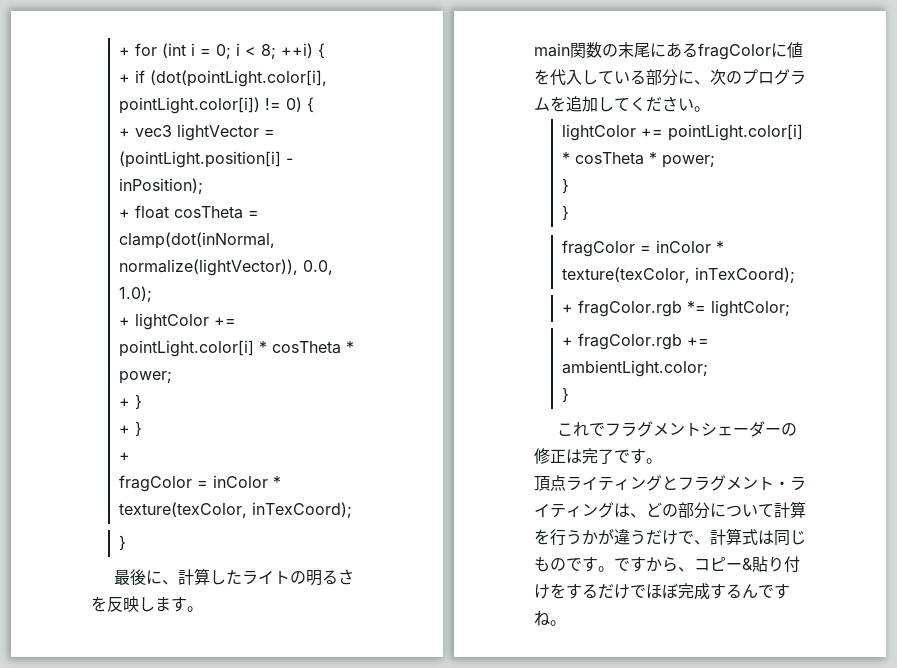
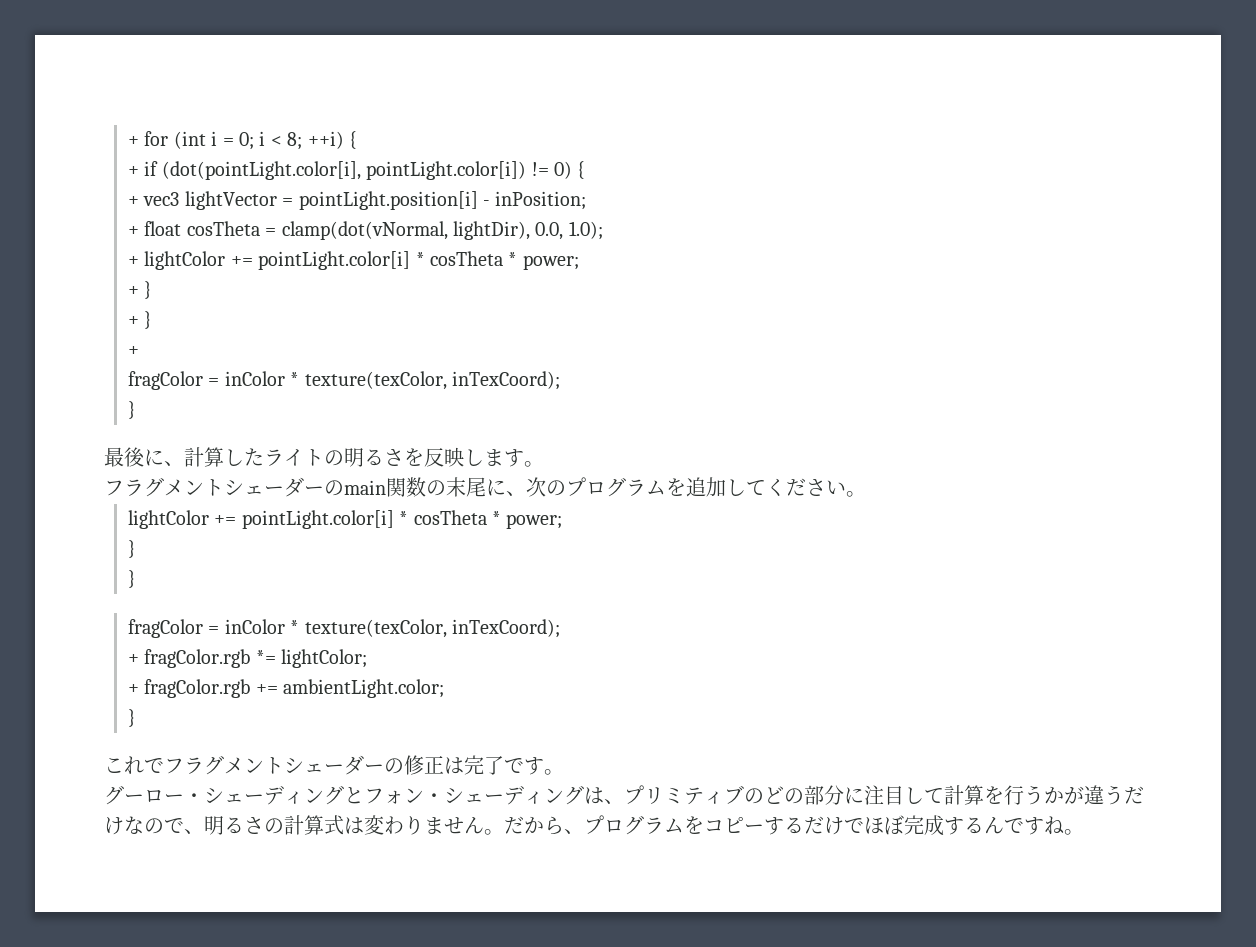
- + vec3 lightVector = (pointLight.position[i] - inPosition);
+ + vec3 lightVector = pointLight.position[i] - inPosition;
- + float cosTheta = clamp(dot(inNormal, normalize(lightVector)), 0.0, 1.0);
+ + float cosTheta = clamp(dot(vNormal, lightDir), 0.0, 1.0);
- main関数の末尾にあるfragColorに値を代入している部分に、次のプログラムを追加してください。
+ フラグメントシェーダーのmain関数の末尾に、次のプログラムを追加してください。
- 頂点ライティングとフラグメント・ライティングは、どの部分について計算を行うかが違うだけで、計算式は同じものです。ですから、コピー&貼り付けをするだけでほぼ完成するんですね。
+ グーロー・シェーディングとフォン・シェーディングは、プリミティブのどの部分に注目して計算を行うかが違うだけなので、明るさの計算式は変わりません。だから、プログラムをコピーするだけでほぼ完成するんですね。

